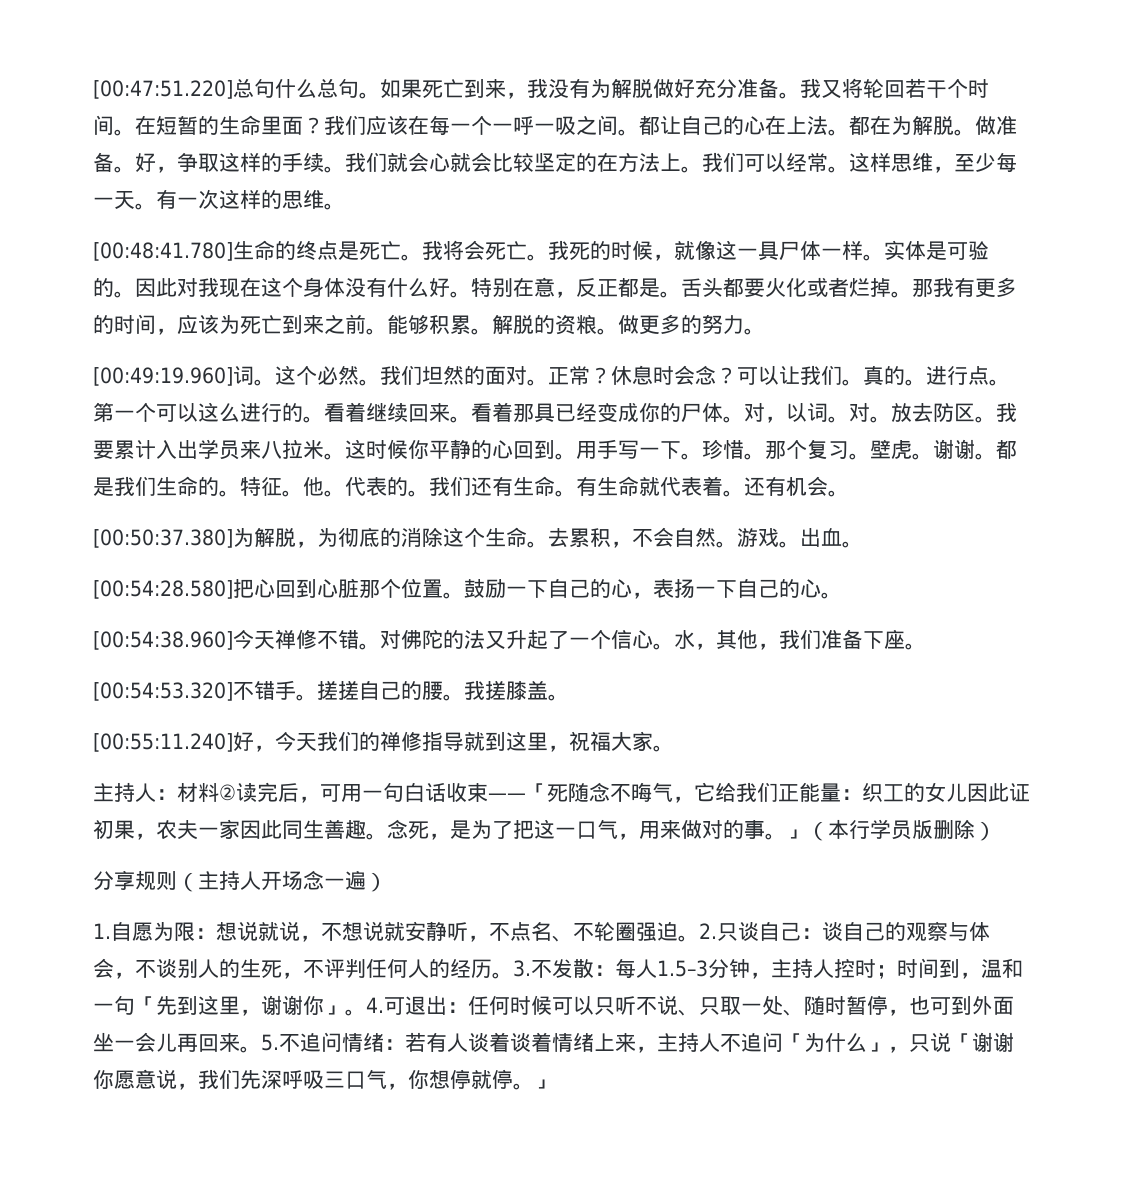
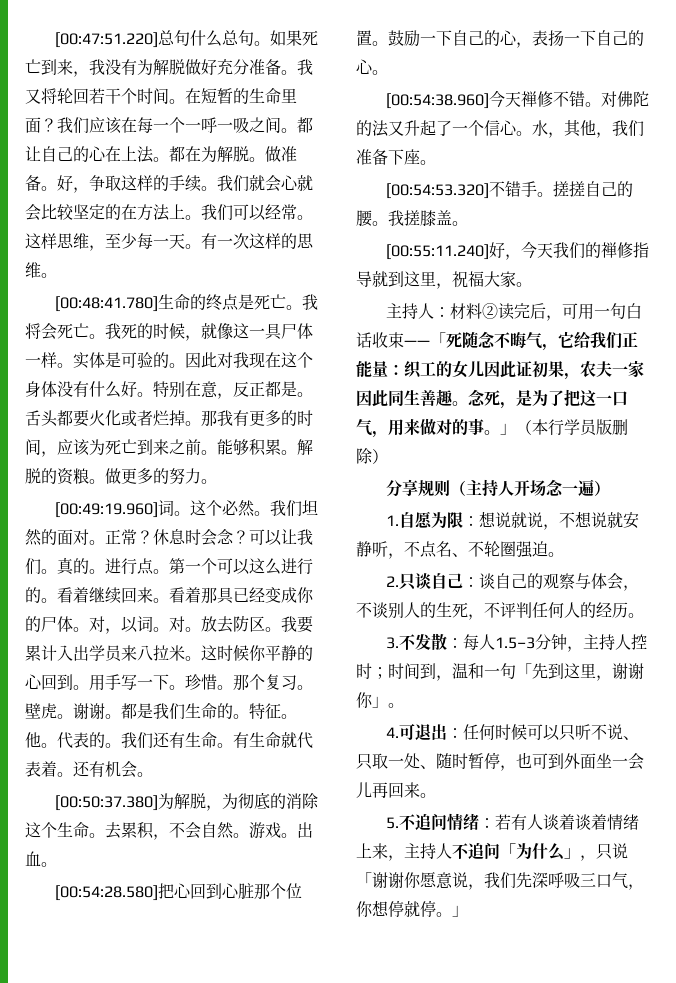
- 想说就说，不想说就安静听，不点名、不轮圈强迫。2.只谈自己：
+ 想说就说，不想说就安静听，不点名、不轮圈强迫。
+ 2.只谈自己：
- 谈自己的观察与体会，不谈别人的生死，不评判任何人的经历。3.不发散：
+ 谈自己的观察与体会，不谈别人的生死，不评判任何人的经历。
+ 3.不发散：
- 时间到，温和一句「先到这里，谢谢你」。4.可退出：
+ 时间到，温和一句「先到这里，谢谢你」。
+ 4.可退出：
- 任何时候可以只听不说、只取一处、随时暂停，也可到外面坐一会儿再回来。5.不追问情绪：
+ 任何时候可以只听不说、只取一处、随时暂停，也可到外面坐一会儿再回来。
+ 5.不追问情绪：

